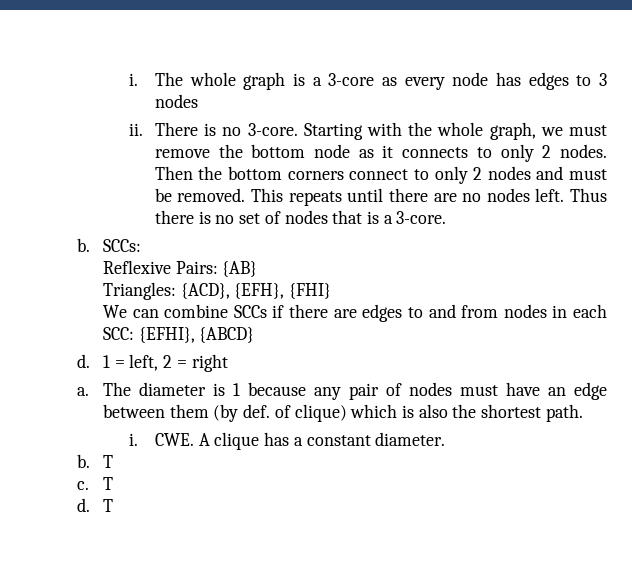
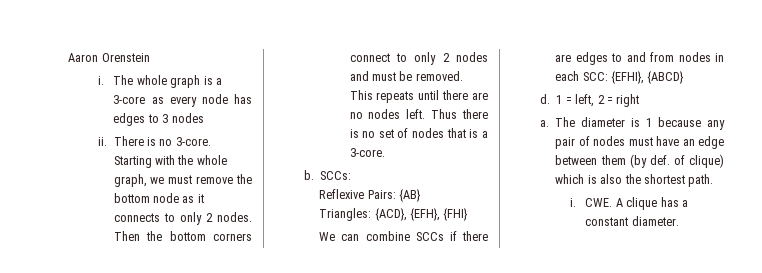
+ Aaron Orenstein
- b. T
- c. T
- d. T

